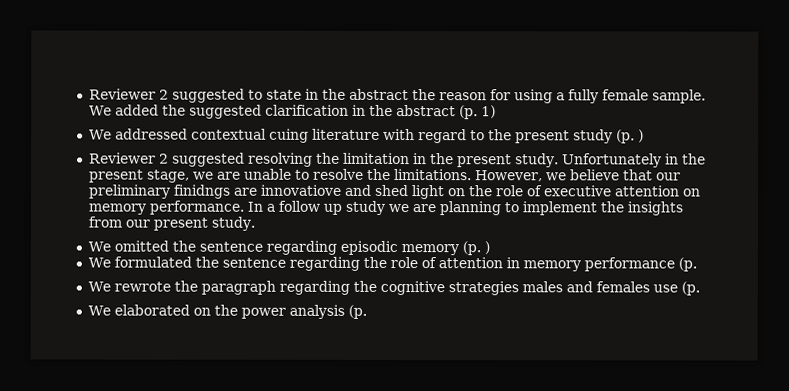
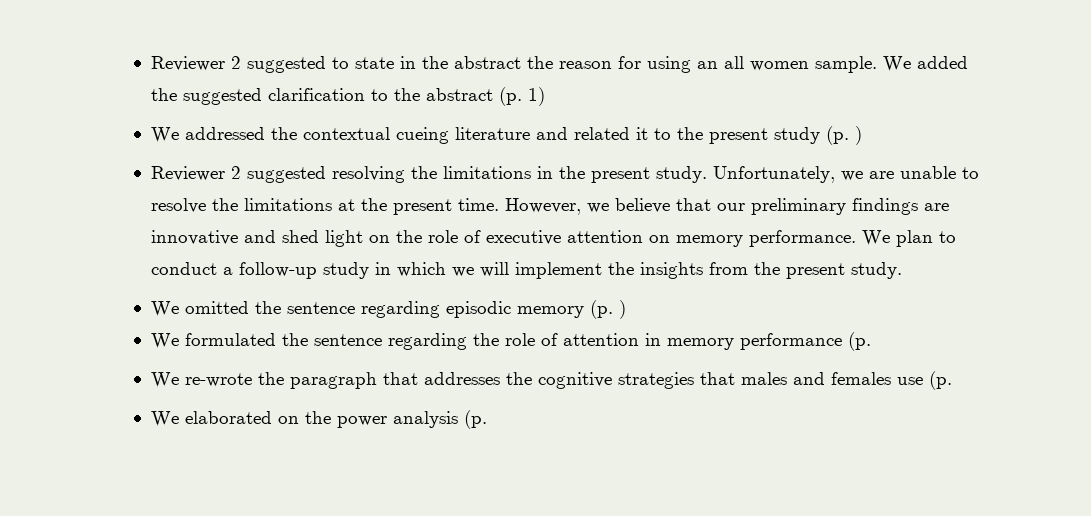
- Reviewer 2 suggested to state in the abstract the reason for using a fully female sample.
+ Reviewer 2 suggested to state in the abstract the reason for using an all women sample.
- We added the suggested clarification in the abstract (p. 1)
+ We added the suggested clarification to the abstract (p. 1)
- We addressed contextual cuing literature with regard to the present study (p. )
+ We addressed the contextual cueing literature and related it to the present study (p. )
- Reviewer 2 suggested resolving the limitation in the present study.
+ Reviewer 2 suggested resolving the limitations in the present study.
- Unfortunately in the present stage, we are unable to resolve the limitations.
+ Unfortunately, we are unable to resolve the limitations at the present time.
- However, we believe that our preliminary finidngs are innovatiove and shed light on the role of executive attention on memory performance.
+ However, we believe that our preliminary findings are innovative and shed light on the role of executive attention on memory performance.
- In a follow up study we are planning to implement the insights from our present study.
+ We plan to conduct a follow-up study in which we will implement the insights from the present study.
- We rewrote the paragraph regarding the cognitive strategies males and females use (p.
+ We re-wrote the paragraph that addresses the cognitive strategies that males and females use (p.

